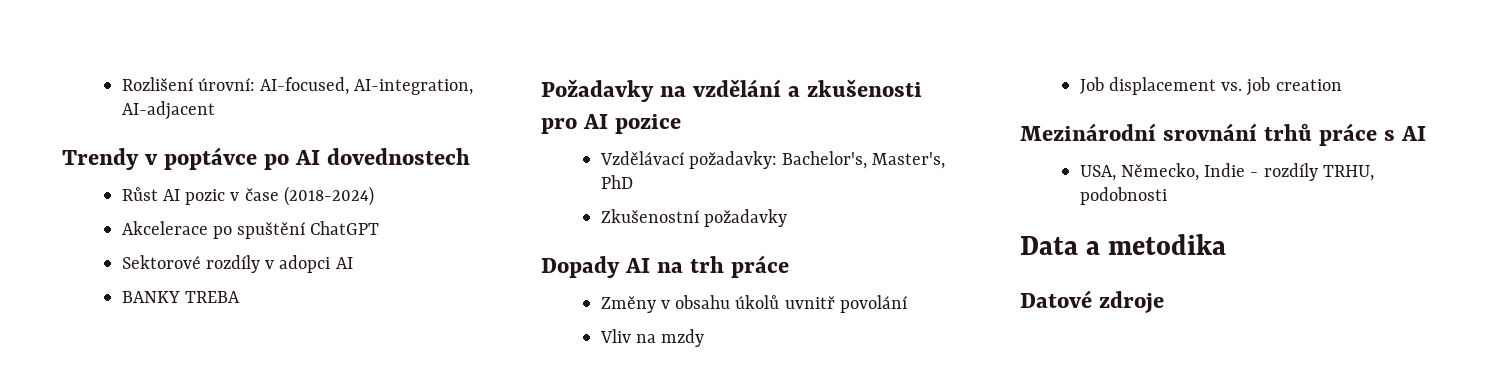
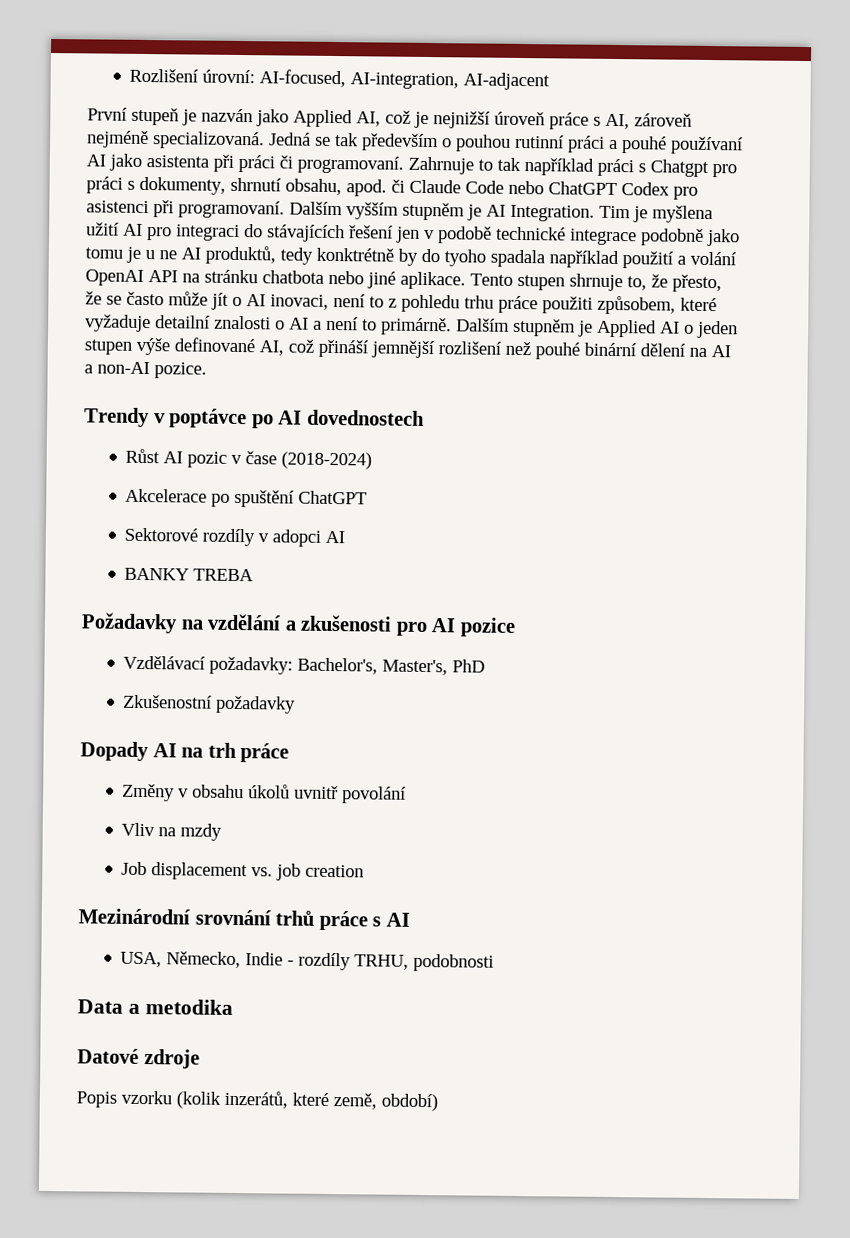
+ První stupeň je nazván jako Applied AI, což je nejnižší úroveň práce s AI, zároveň nejméně specializovaná. Jedná se tak především o pouhou rutinní práci a pouhé používaní AI jako asistenta při práci či programovaní. Zahrnuje to tak například práci s Chatgpt pro práci s dokumenty, shrnutí obsahu, apod. či Claude Code nebo ChatGPT Codex pro asistenci při programovaní. Dalším vyšším stupněm je AI Integration. Tim je myšlena užití AI pro integraci do stávajících řešení jen v podobě technické integrace podobně jako tomu je u ne AI produktů, tedy konktrétně by do tyoho spadala například použití a volání OpenAI API na stránku chatbota nebo jiné aplikace. Tento stupen shrnuje to, že přesto, že se často může jít o AI inovaci, není to z pohledu trhu práce použiti způsobem, které vyžaduje detailní znalosti o AI a není to primárně. Dalším stupněm je Applied AI o jeden stupen výše definované AI, což přináší jemnější rozlišení než pouhé binární dělení na AI a non-AI pozice.
+ Popis vzorku (kolik inzerátů, které země, období)

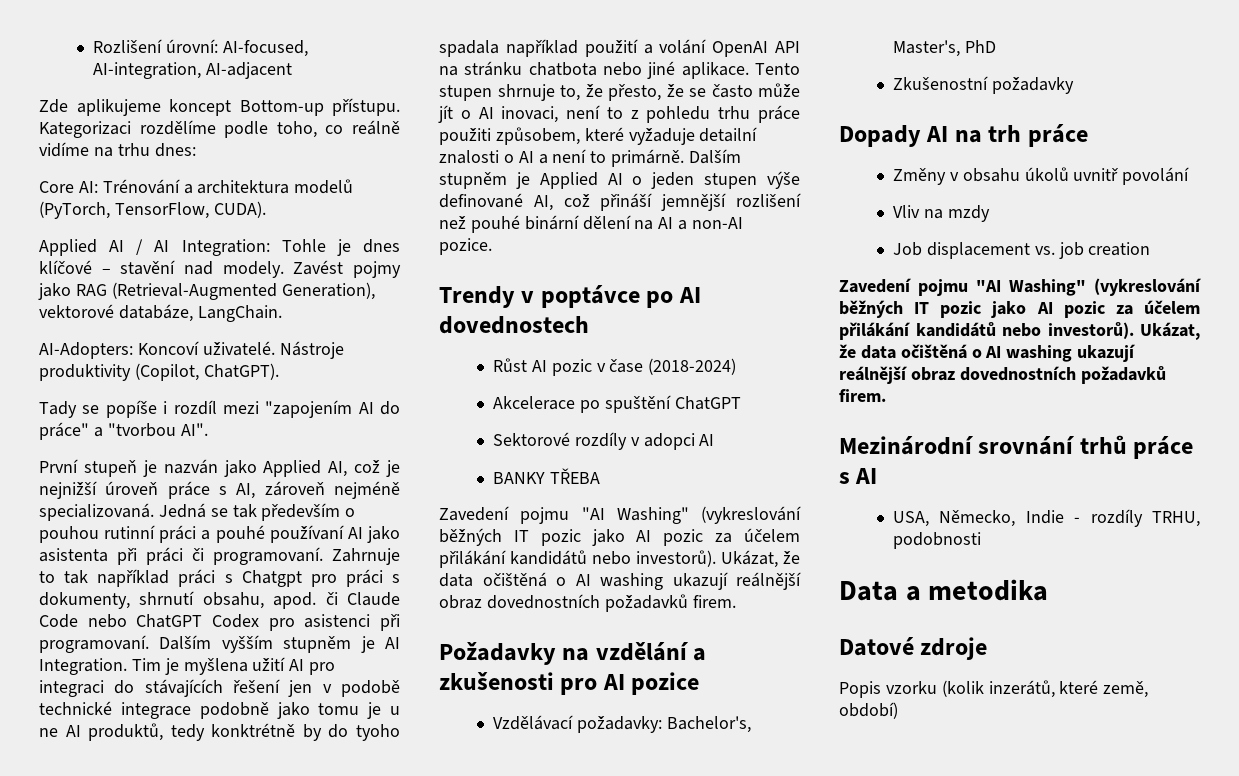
+ Zde aplikujeme koncept Bottom-up přístupu. Kategorizaci rozdělíme podle toho, co reálně vidíme na trhu dnes:
+ Core AI: Trénování a architektura modelů (PyTorch, TensorFlow, CUDA).
+ Applied AI / AI Integration: Tohle je dnes klíčové – stavění nad modely. Zavést pojmy jako RAG (Retrieval-Augmented Generation), vektorové databáze, LangChain.
+ AI-Adopters: Koncoví uživatelé. Nástroje produktivity (Copilot, ChatGPT).
+ Tady se popíše i rozdíl mezi "zapojením AI do práce" a "tvorbou AI".
- BANKY TREBA
+ BANKY TŘEBA
+ Zavedení pojmu "AI Washing" (vykreslování běžných IT pozic jako AI pozic za účelem přilákání kandidátů nebo investorů). Ukázat, že data očištěná o AI washing ukazují reálnější obraz dovednostních požadavků firem.
  Job displacement vs. job creation
+ Zavedení pojmu "AI Washing" (vykreslování běžných IT pozic jako AI pozic za účelem přilákání kandidátů nebo investorů). Ukázat, že data očištěná o AI washing ukazují reálnější obraz dovednostních požadavků firem.

